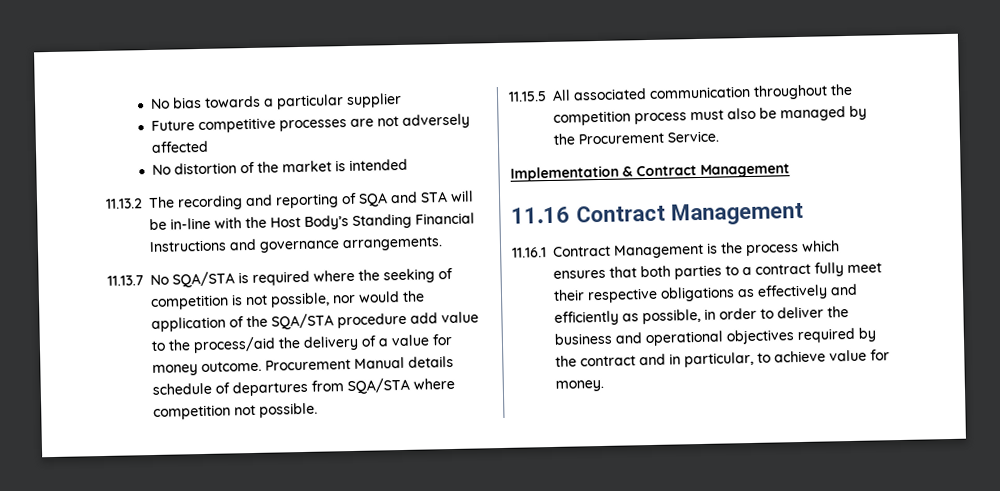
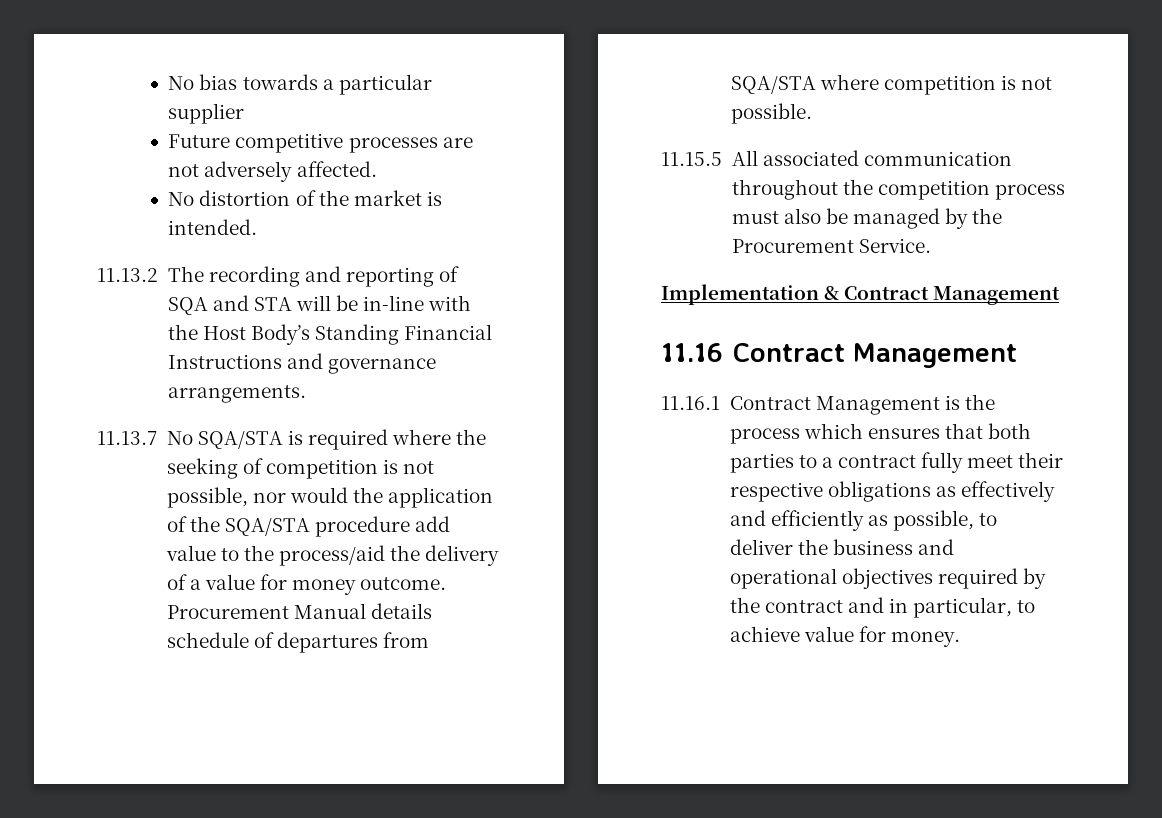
- Future competitive processes are not adversely affected
+ Future competitive processes are not adversely affected.
- No distortion of the market is intended
+ No distortion of the market is intended.
- Procurement Manual details schedule of departures from SQA/STA where competition not possible.
+ Procurement Manual details schedule of departures from SQA/STA where competition is not possible.
- 11.16.1 Contract Management is the process which ensures that both parties to a contract fully meet their respective obligations as effectively and efficiently as possible, in order to deliver the business and operational objectives required by the contract and in particular, to achieve value for money.
+ 11.16.1 Contract Management is the process which ensures that both parties to a contract fully meet their respective obligations as effectively and efficiently as possible, to deliver the business and operational objectives required by the contract and in particular, to achieve value for money.

